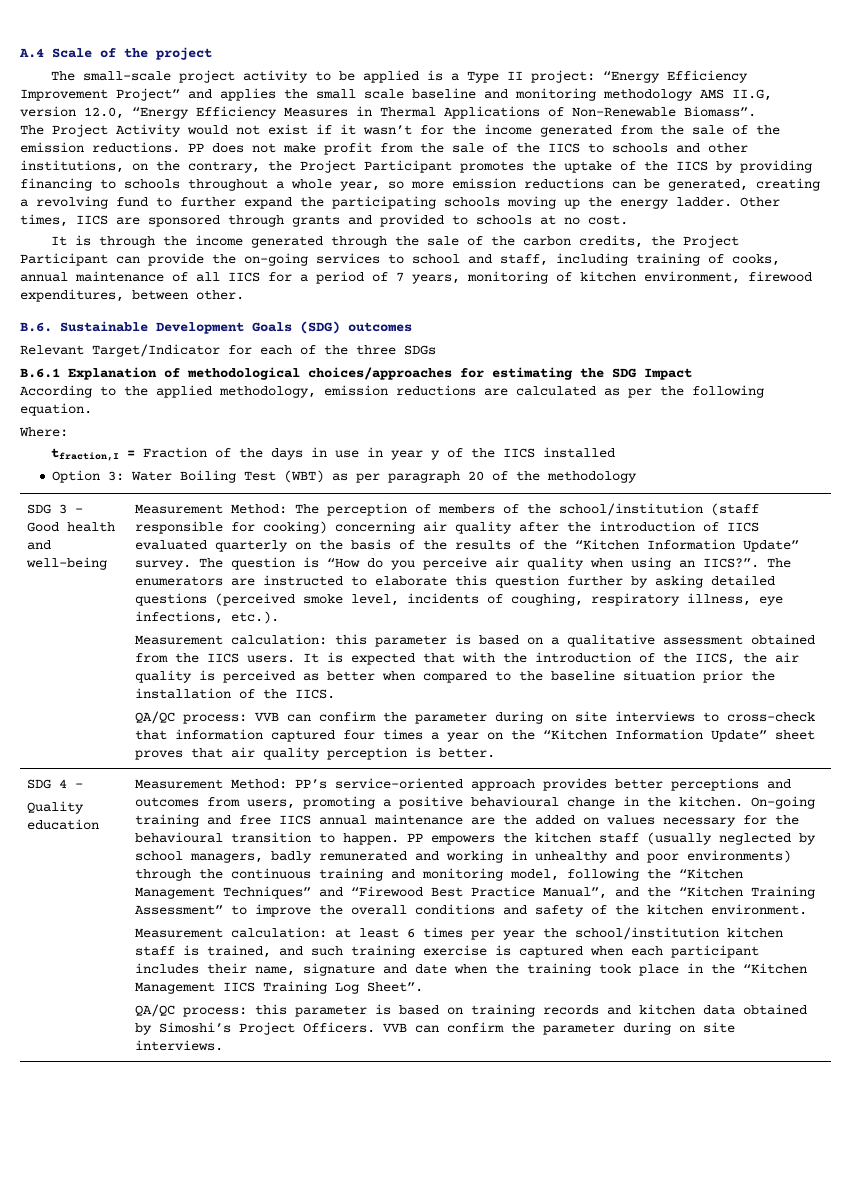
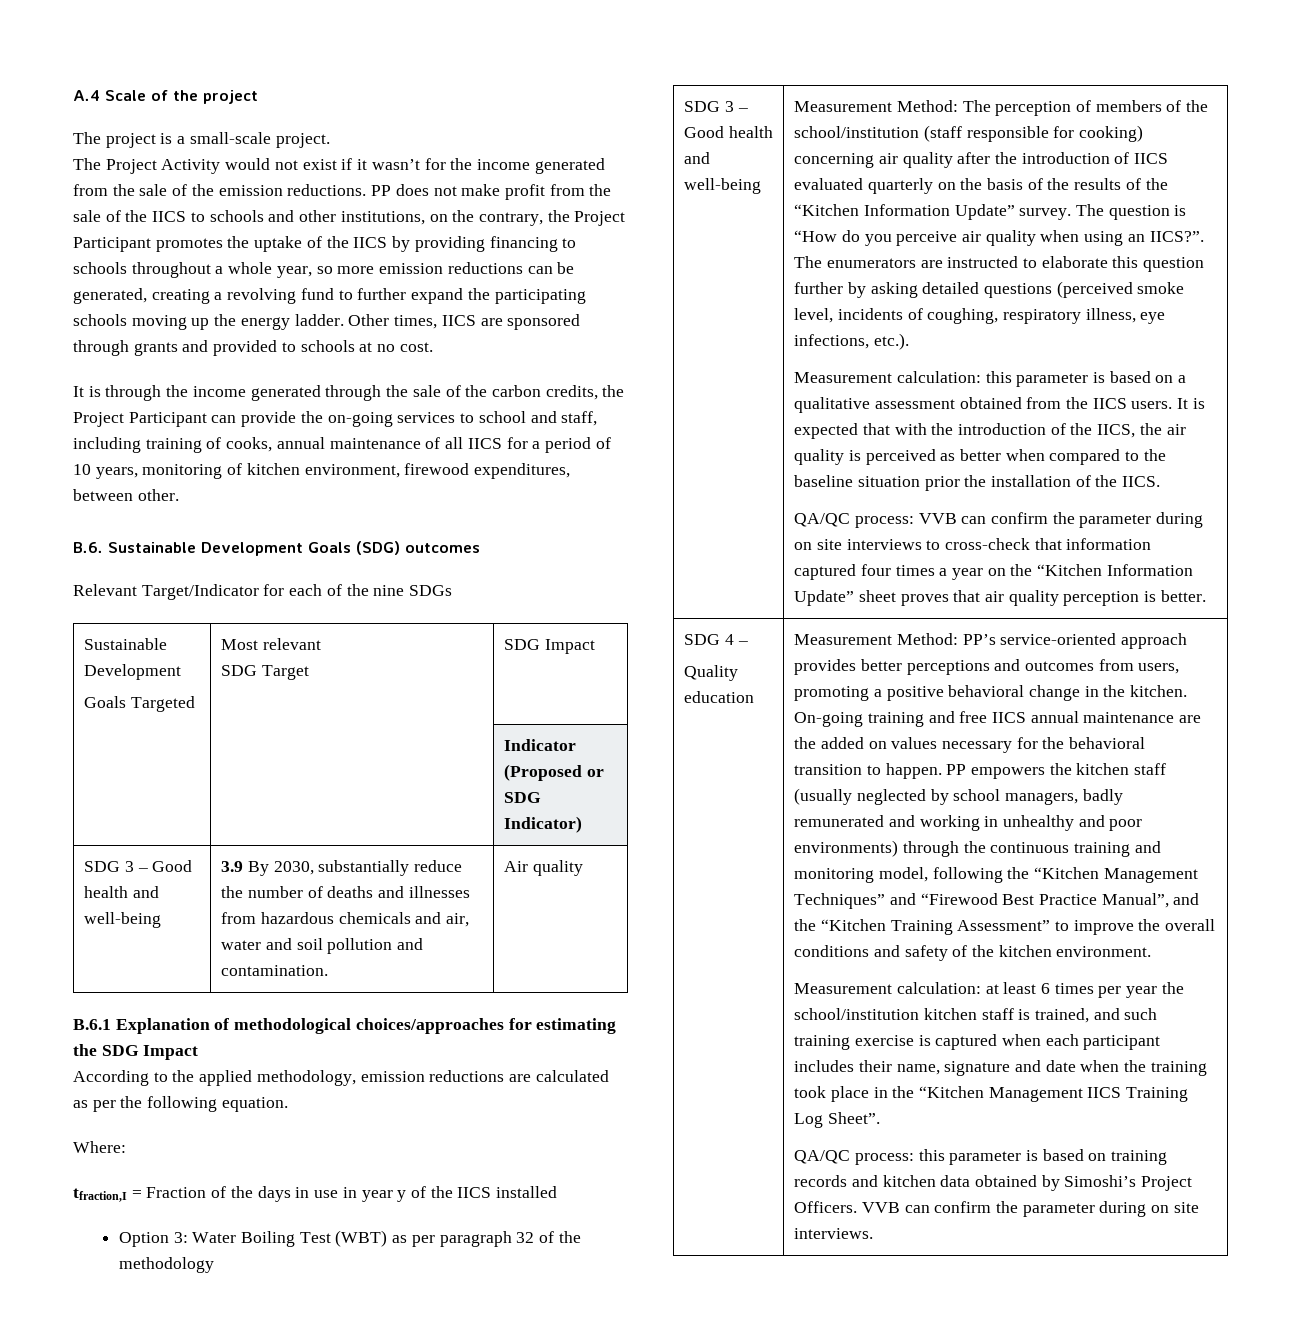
- The small-scale project activity to be applied is a Type II project: “Energy Efficiency Improvement Project” and applies the small scale baseline and monitoring methodology AMS II.G, version 12.0, “Energy Efficiency Measures in Thermal Applications of Non-Renewable Biomass”.
+ The project is a small-scale project.
- It is through the income generated through the sale of the carbon credits, the Project Participant can provide the on-going services to school and staff, including training of cooks, annual maintenance of all IICS for a period of 7 years, monitoring of kitchen environment, firewood expenditures, between other.
+ It is through the income generated through the sale of the carbon credits, the Project Participant can provide the on-going services to school and staff, including training of cooks, annual maintenance of all IICS for a period of 10 years, monitoring of kitchen environment, firewood expenditures, between other.
- Relevant Target/Indicator for each of the three SDGs
+ Relevant Target/Indicator for each of the nine SDGs
+ Sustainable Development
+ Goals Targeted | Most relevant
+ SDG Target | SDG Impact
+ | | Indicator (Proposed or SDG Indicator)
+ SDG 3 – Good health and well-being | 3.9 By 2030, substantially reduce the number of deaths and illnesses from hazardous chemicals and air, water and soil pollution and contamination. | Air quality
- Option 3: Water Boiling Test (WBT) as per paragraph 20 of the methodology
+ Option 3: Water Boiling Test (WBT) as per paragraph 32 of the methodology
- Measurement Method: PP’s service-oriented approach provides better perceptions and outcomes from users, promoting a positive behavioural change in the kitchen.
+ Measurement Method: PP’s service-oriented approach provides better perceptions and outcomes from users, promoting a positive behavioral change in the kitchen.
- On-going training and free IICS annual maintenance are the added on values necessary for the behavioural transition to happen.
+ On-going training and free IICS annual maintenance are the added on values necessary for the behavioral transition to happen.

